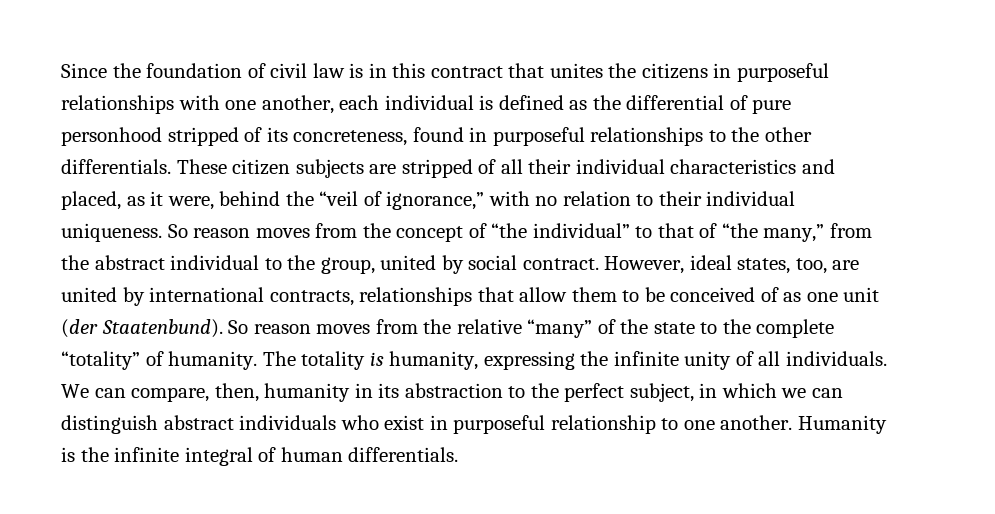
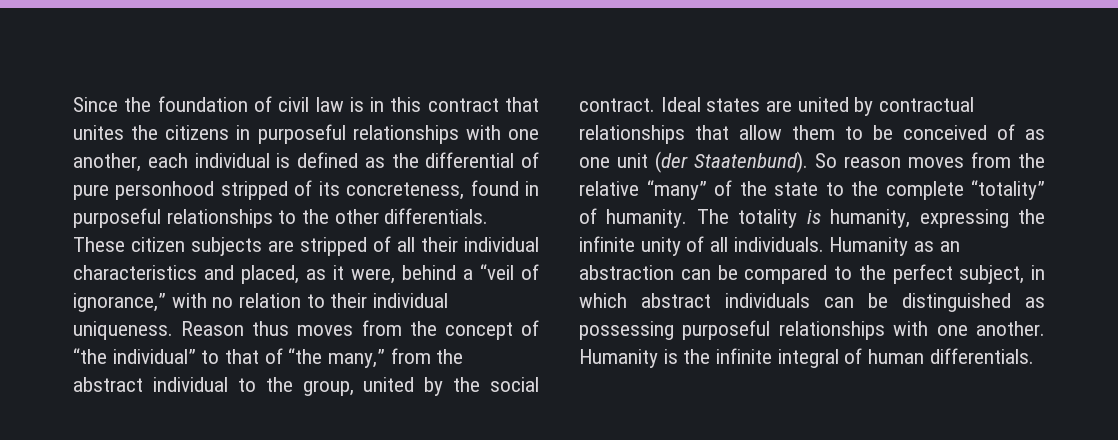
- These citizen subjects are stripped of all their individual characteristics and placed, as it were, behind the “veil of ignorance,” with no relation to their individual uniqueness.
+ These citizen subjects are stripped of all their individual characteristics and placed, as it were, behind a “veil of ignorance,” with no relation to their individual uniqueness.
- So reason moves from the concept of “the individual” to that of “the many,” from the abstract individual to the group, united by social contract.
+ Reason thus moves from the concept of “the individual” to that of “the many,” from the abstract individual to the group, united by the social contract.
- However, ideal states, too, are united by international contracts, relationships that allow them to be conceived of as one unit (der Staatenbund).
+ Ideal states are united by contractual relationships that allow them to be conceived of as one unit (der Staatenbund).
- We can compare, then, humanity in its abstraction to the perfect subject, in which we can distinguish abstract individuals who exist in purposeful relationship to one another.
+ Humanity as an abstraction can be compared to the perfect subject, in which abstract individuals can be distinguished as possessing purposeful relationships with one another.

